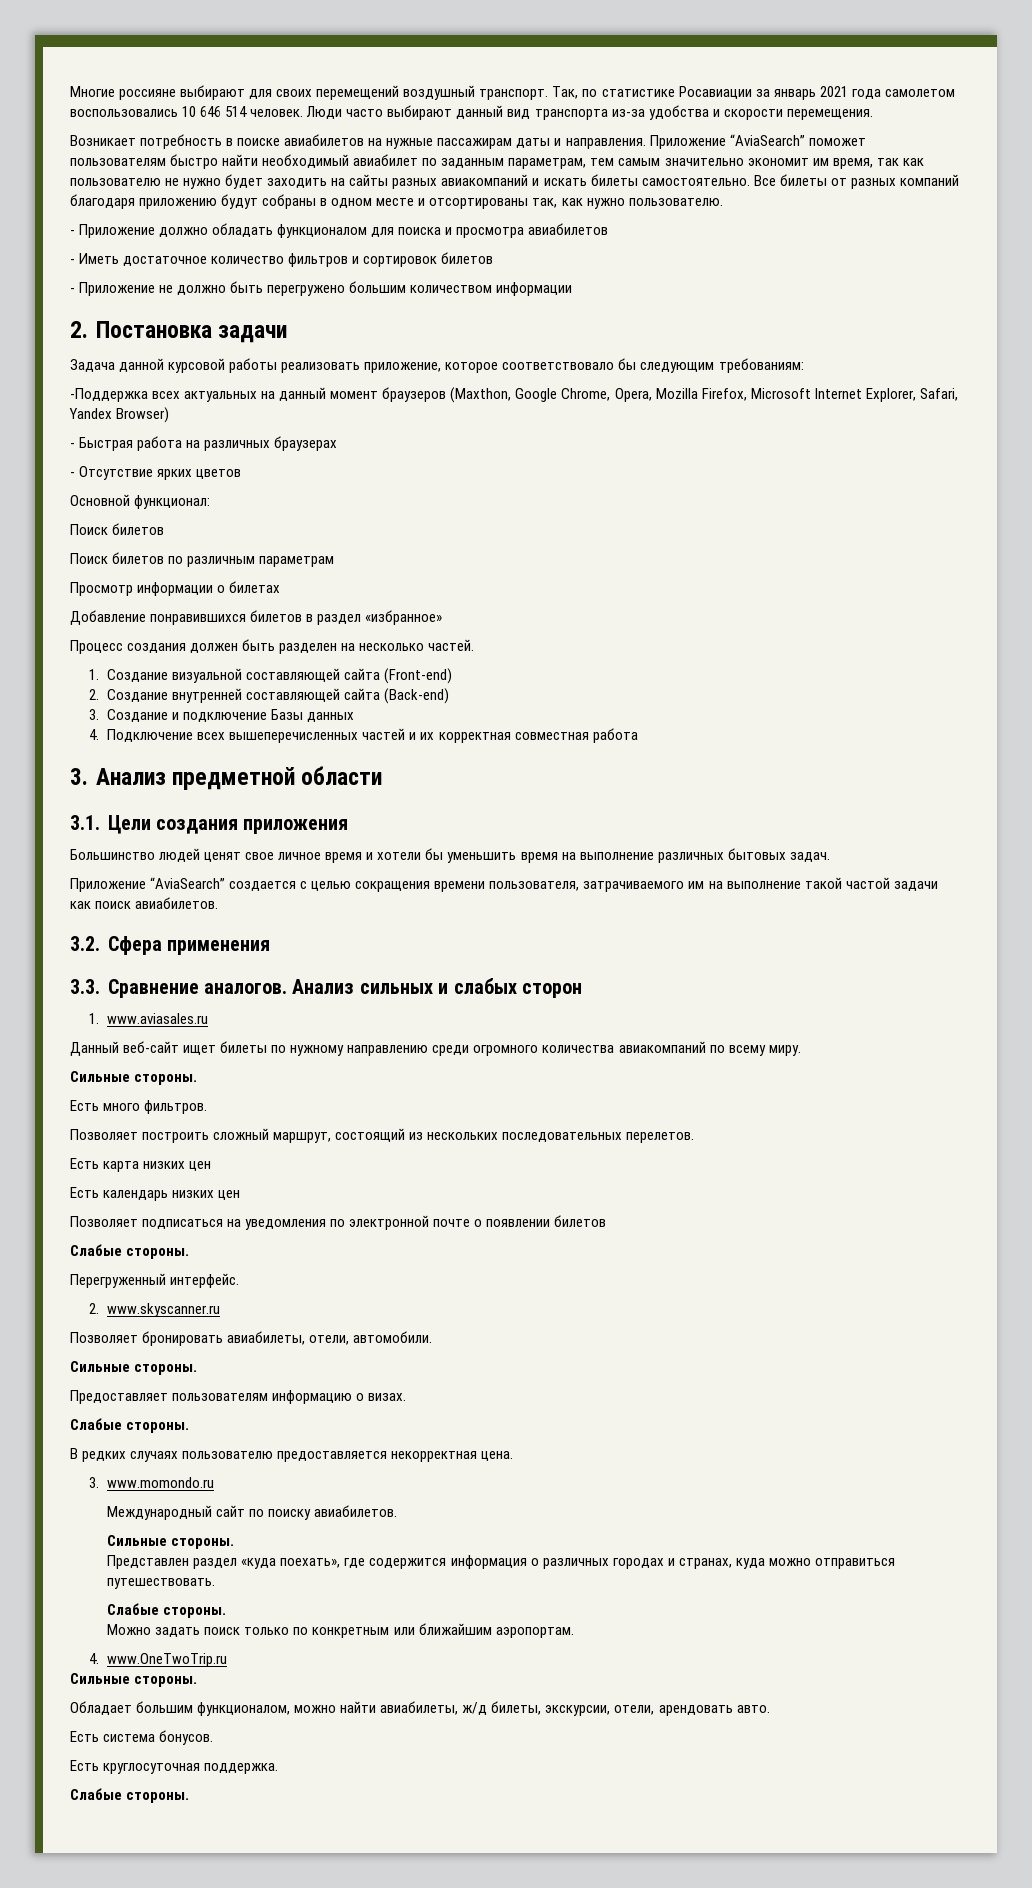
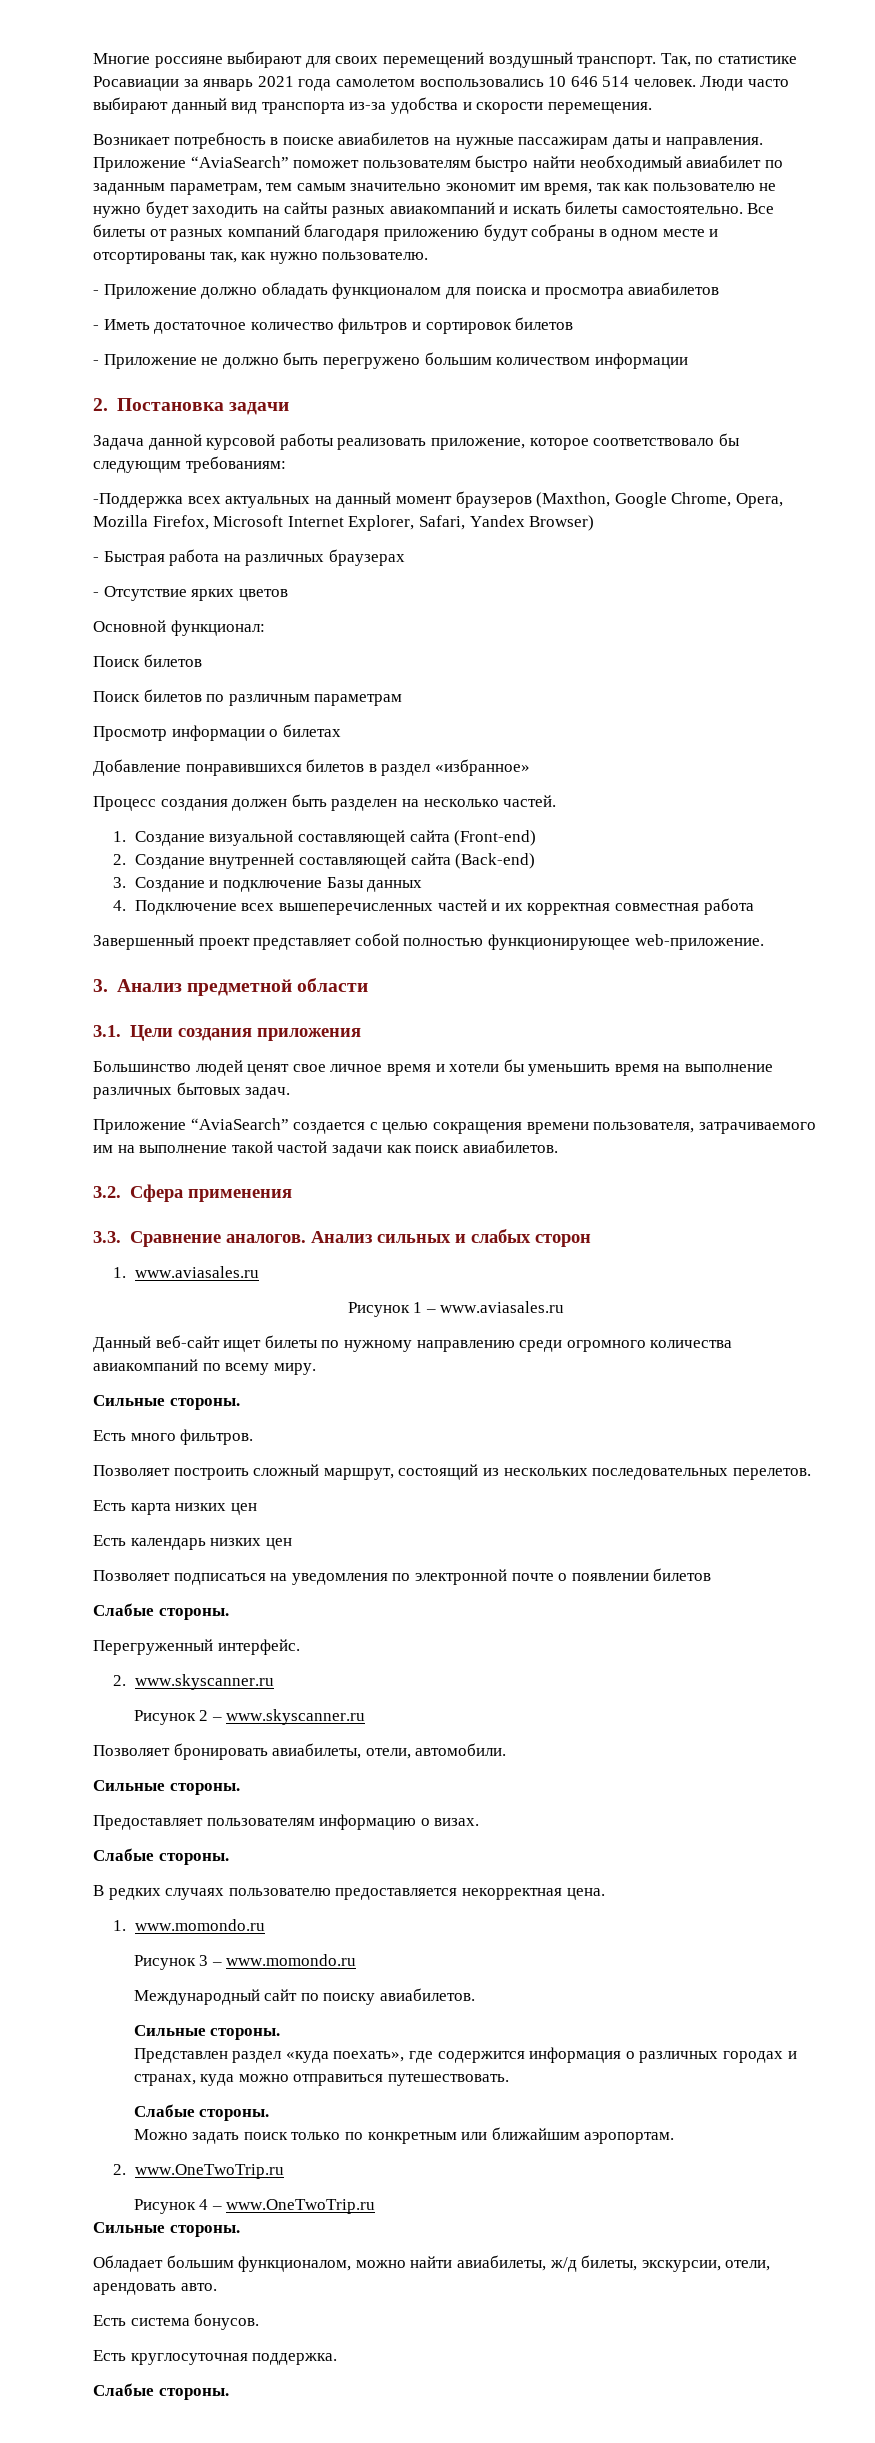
+ Завершенный проект представляет собой полностью функционирующее web-приложение.
+ Рисунок 1 – www.aviasales.ru
+ Рисунок 2 – www.skyscanner.ru
- 3. www.momondo.ru
+ 1. www.momondo.ru
+ Рисунок 3 – www.momondo.ru
- 4. www.OneTwoTrip.ru
+ 2. www.OneTwoTrip.ru
+ Рисунок 4 – www.OneTwoTrip.ru

